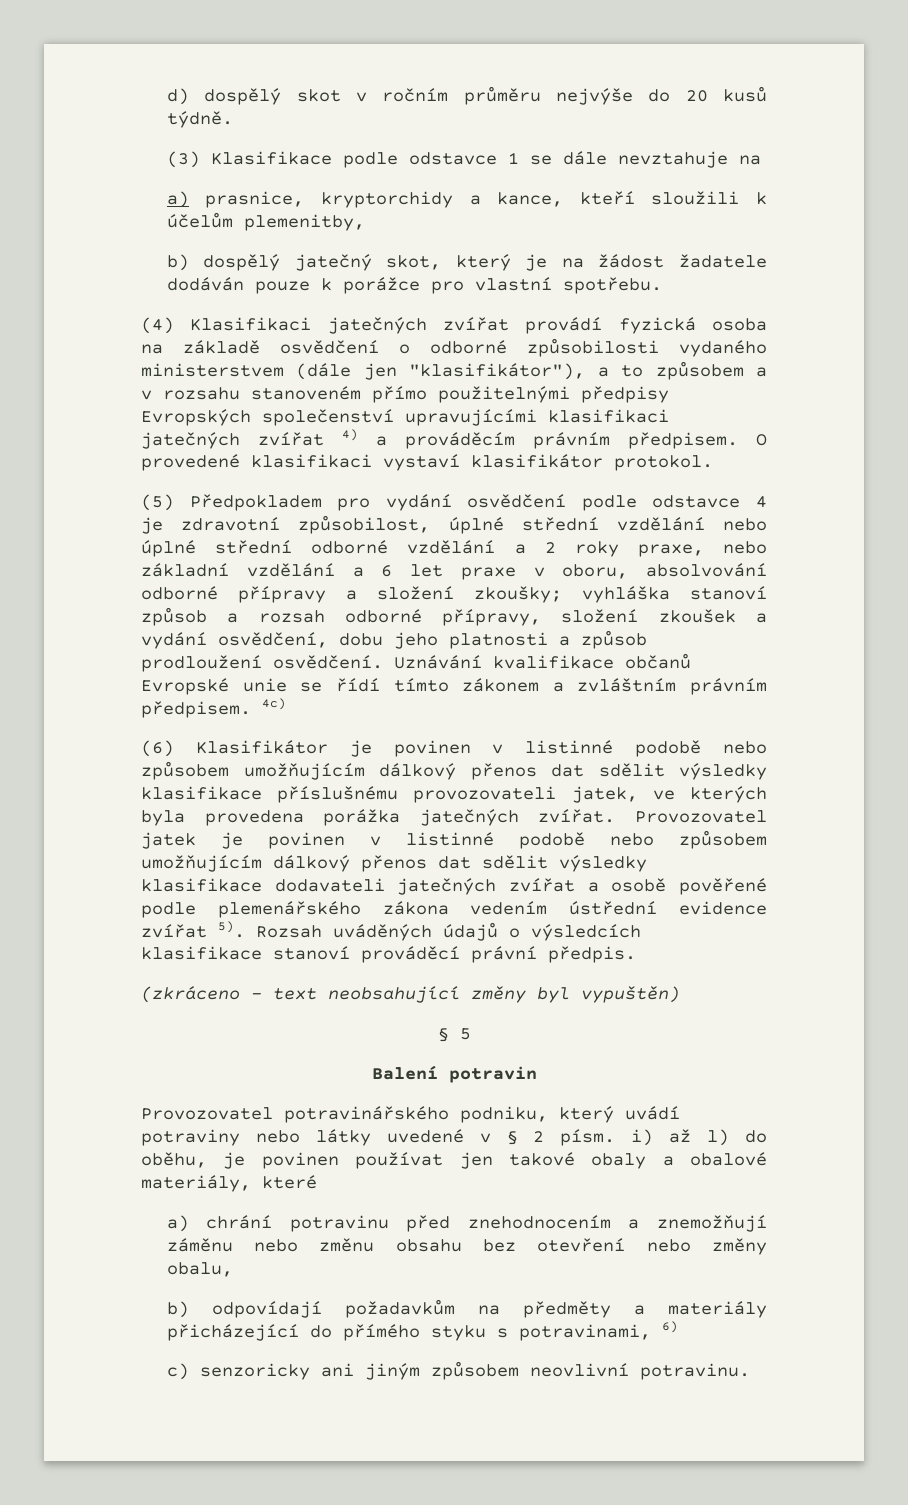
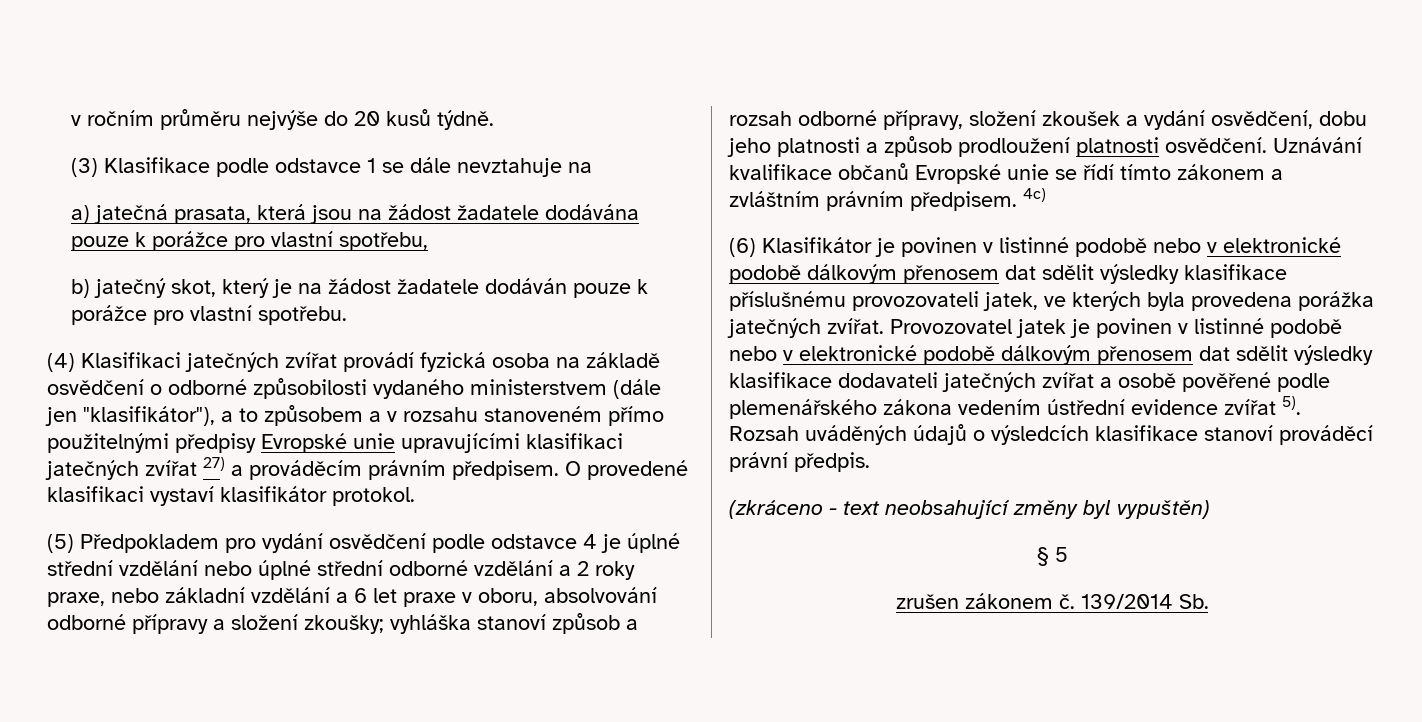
- d) dospělý skot v ročním průměru nejvýše do 20 kusů týdně.
+ v ročním průměru nejvýše do 20 kusů týdně.
- a) prasnice, kryptorchidy a kance, kteří sloužili k účelům plemenitby,
- b) dospělý jatečný skot, který je na žádost žadatele dodáván pouze k porážce pro vlastní spotřebu.
+ a) jatečná prasata, která jsou na žádost žadatele dodávána pouze k porážce pro vlastní spotřebu,
+ b) jatečný skot, který je na žádost žadatele dodáván pouze k porážce pro vlastní spotřebu.
- (4) Klasifikaci jatečných zvířat provádí fyzická osoba na základě osvědčení o odborné způsobilosti vydaného ministerstvem (dále jen "klasifikátor"), a to způsobem a v rozsahu stanoveném přímo použitelnými předpisy Evropských společenství upravujícími klasifikaci jatečných zvířat 4) a prováděcím právním předpisem.
+ (4) Klasifikaci jatečných zvířat provádí fyzická osoba na základě osvědčení o odborné způsobilosti vydaného ministerstvem (dále jen "klasifikátor"), a to způsobem a v rozsahu stanoveném přímo použitelnými předpisy Evropské unie upravujícími klasifikaci jatečných zvířat 27) a prováděcím právním předpisem.
- (5) Předpokladem pro vydání osvědčení podle odstavce 4 je zdravotní způsobilost, úplné střední vzdělání nebo úplné střední odborné vzdělání a 2 roky praxe, nebo základní vzdělání a 6 let praxe v oboru, absolvování odborné přípravy a složení zkoušky; vyhláška stanoví způsob a rozsah odborné přípravy, složení zkoušek a vydání osvědčení, dobu jeho platnosti a způsob prodloužení osvědčení.
+ (5) Předpokladem pro vydání osvědčení podle odstavce 4 je úplné střední vzdělání nebo úplné střední odborné vzdělání a 2 roky praxe, nebo základní vzdělání a 6 let praxe v oboru, absolvování odborné přípravy a složení zkoušky; vyhláška stanoví způsob a rozsah odborné přípravy, složení zkoušek a vydání osvědčení, dobu jeho platnosti a způsob prodloužení platnosti osvědčení.
- (6) Klasifikátor je povinen v listinné podobě nebo způsobem umožňujícím dálkový přenos dat sdělit výsledky klasifikace příslušnému provozovateli jatek, ve kterých byla provedena porážka jatečných zvířat.
+ (6) Klasifikátor je povinen v listinné podobě nebo v elektronické podobě dálkovým přenosem dat sdělit výsledky klasifikace příslušnému provozovateli jatek, ve kterých byla provedena porážka jatečných zvířat.
- Provozovatel jatek je povinen v listinné podobě nebo způsobem umožňujícím dálkový přenos dat sdělit výsledky klasifikace dodavateli jatečných zvířat a osobě pověřené podle plemenářského zákona vedením ústřední evidence zvířat 5).
+ Provozovatel jatek je povinen v listinné podobě nebo v elektronické podobě dálkovým přenosem dat sdělit výsledky klasifikace dodavateli jatečných zvířat a osobě pověřené podle plemenářského zákona vedením ústřední evidence zvířat 5).
- Balení potravin
- Provozovatel potravinářského podniku, který uvádí potraviny nebo látky uvedené v § 2 písm. i) až l) do oběhu, je povinen používat jen takové obaly a obalové materiály, které
- a) chrání potravinu před znehodnocením a znemožňují záměnu nebo změnu obsahu bez otevření nebo změny obalu,
- b) odpovídají požadavkům na předměty a materiály přicházející do přímého styku s potravinami, 6)
- c) senzoricky ani jiným způsobem neovlivní potravinu.
+ zrušen zákonem č. 139/2014 Sb.

